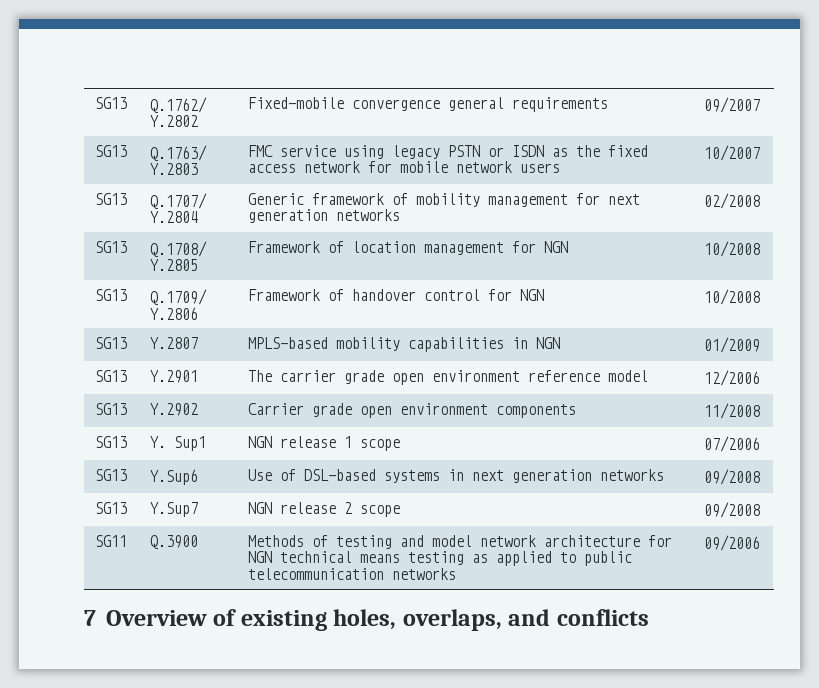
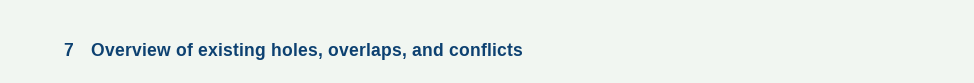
- SG13 | Q.1762/ Y.2802 | Fixed-mobile convergence general requirements | 09/2007
- SG13 | Q.1763/ Y.2803 | FMC service using legacy PSTN or ISDN as the fixed access network for mobile network users | 10/2007
- SG13 | Q.1707/ Y.2804 | Generic framework of mobility management for next generation networks | 02/2008
- SG13 | Q.1708/ Y.2805 | Framework of location management for NGN | 10/2008
- SG13 | Q.1709/ Y.2806 | Framework of handover control for NGN | 10/2008
- SG13 | Y.2807 | MPLS-based mobility capabilities in NGN | 01/2009
- SG13 | Y.2901 | The carrier grade open environment reference model | 12/2006
- SG13 | Y.2902 | Carrier grade open environment components | 11/2008
- SG13 | Y. Sup1 | NGN release 1 scope | 07/2006
- SG13 | Y.Sup6 | Use of DSL-based systems in next generation networks | 09/2008
- SG13 | Y.Sup7 | NGN release 2 scope | 09/2008
- SG11 | Q.3900 | Methods of testing and model network architecture for NGN technical means testing as applied to public telecommunication networks | 09/2006

